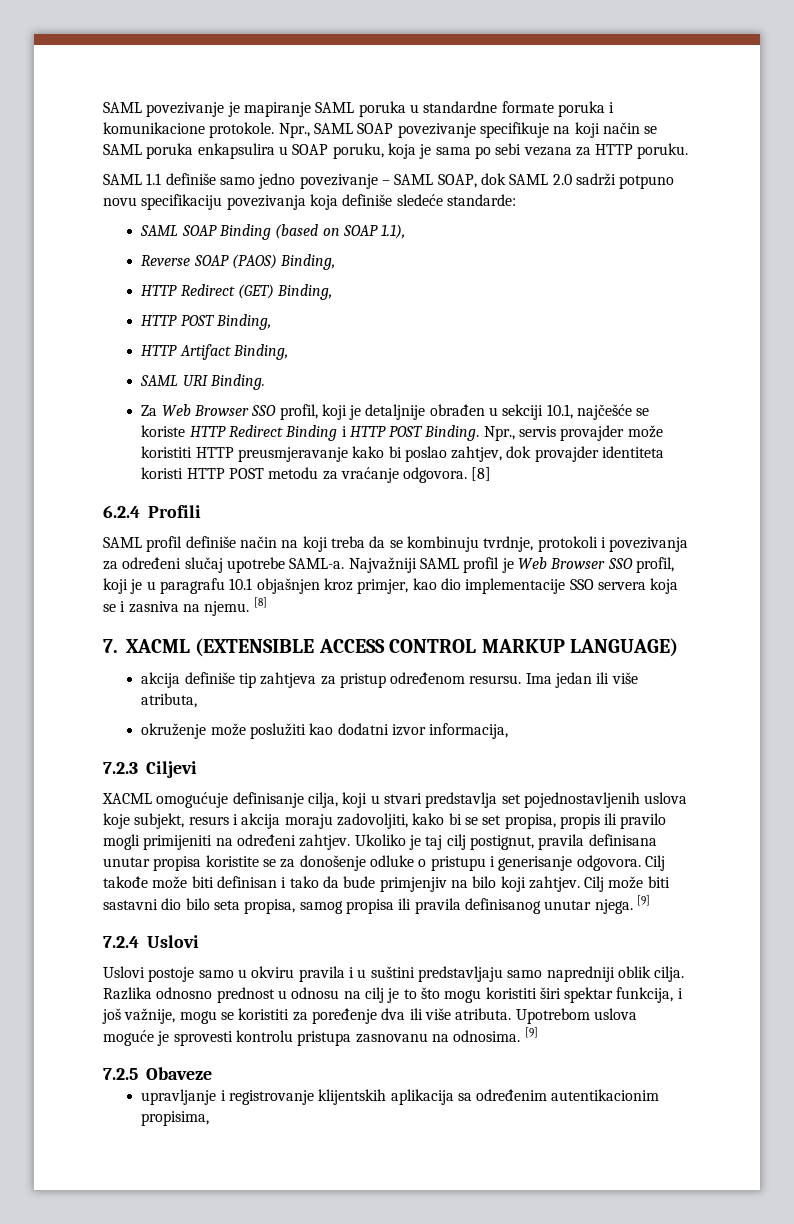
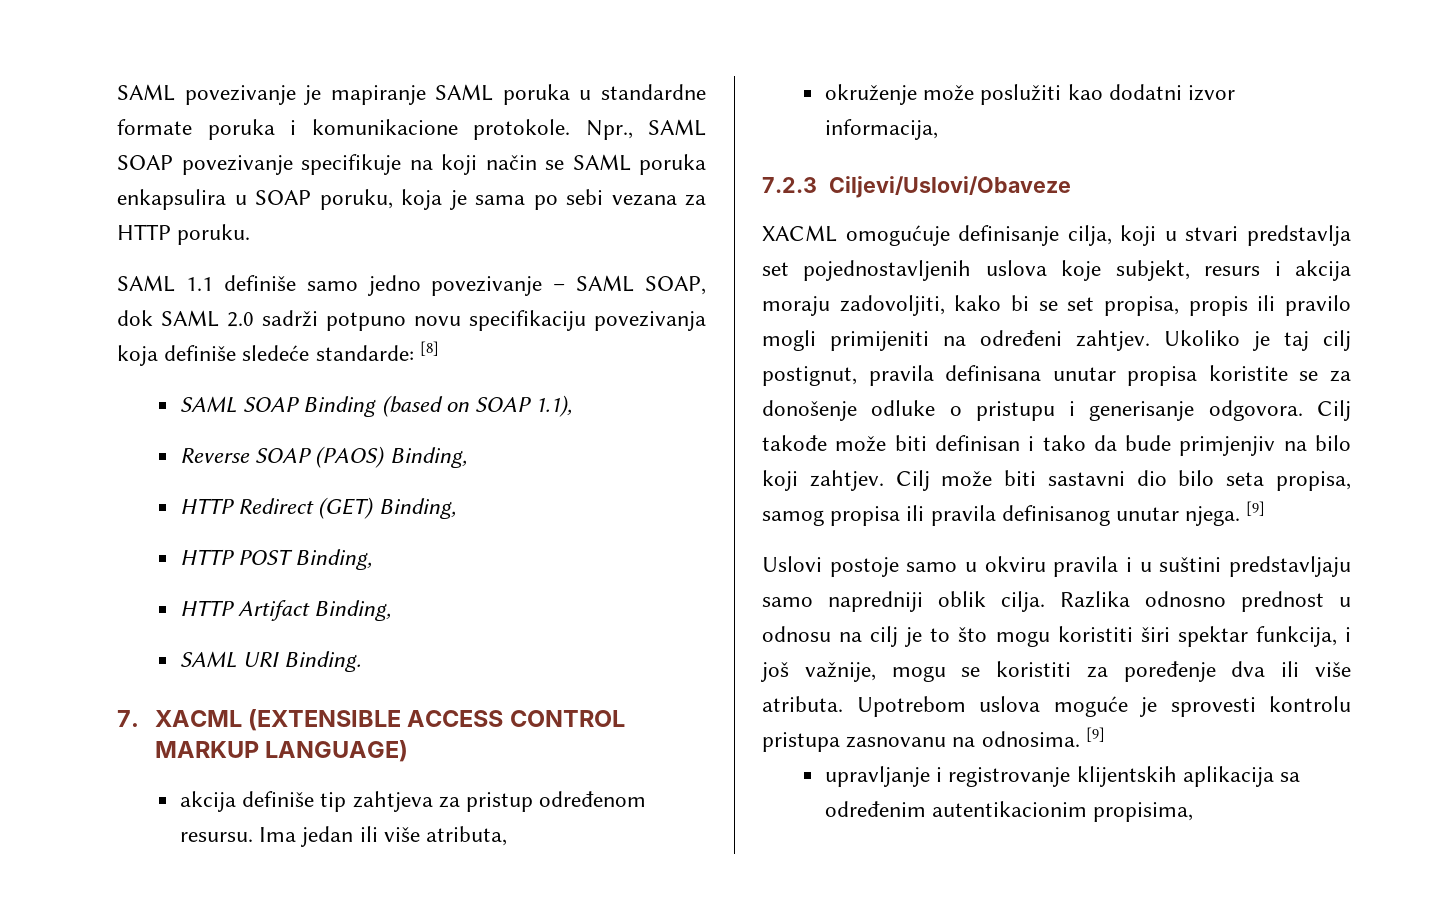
- SAML 1.1 definiše samo jedno povezivanje – SAML SOAP, dok SAML 2.0 sadrži potpuno novu specifikaciju povezivanja koja definiše sledeće standarde:
+ SAML 1.1 definiše samo jedno povezivanje – SAML SOAP, dok SAML 2.0 sadrži potpuno novu specifikaciju povezivanja koja definiše sledeće standarde: [8]
- Za Web Browser SSO profil, koji je detaljnije obrađen u sekciji 10.1, najčešće se koriste HTTP Redirect Binding i HTTP POST Binding. Npr., servis provajder može koristiti HTTP preusmjeravanje kako bi poslao zahtjev, dok provajder identiteta koristi HTTP POST metodu za vraćanje odgovora. [8]
- 6.2.4 Profili
- SAML profil definiše način na koji treba da se kombinuju tvrdnje, protokoli i povezivanja za određeni slučaj upotrebe SAML-a. Najvažniji SAML profil je Web Browser SSO profil, koji je u paragrafu 10.1 objašnjen kroz primjer, kao dio implementacije SSO servera koja se i zasniva na njemu. [8]
- 7.2.3 Ciljevi
+ 7.2.3 Ciljevi/Uslovi/Obaveze
- 7.2.4 Uslovi
- 7.2.5 Obaveze

